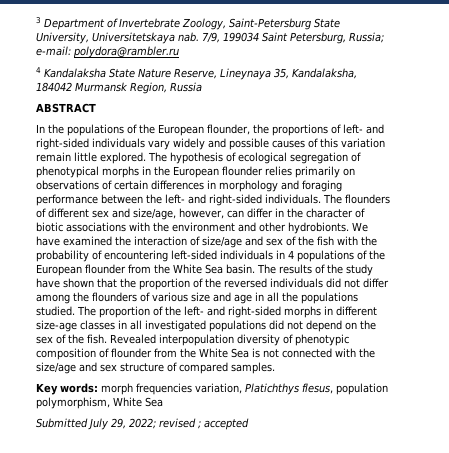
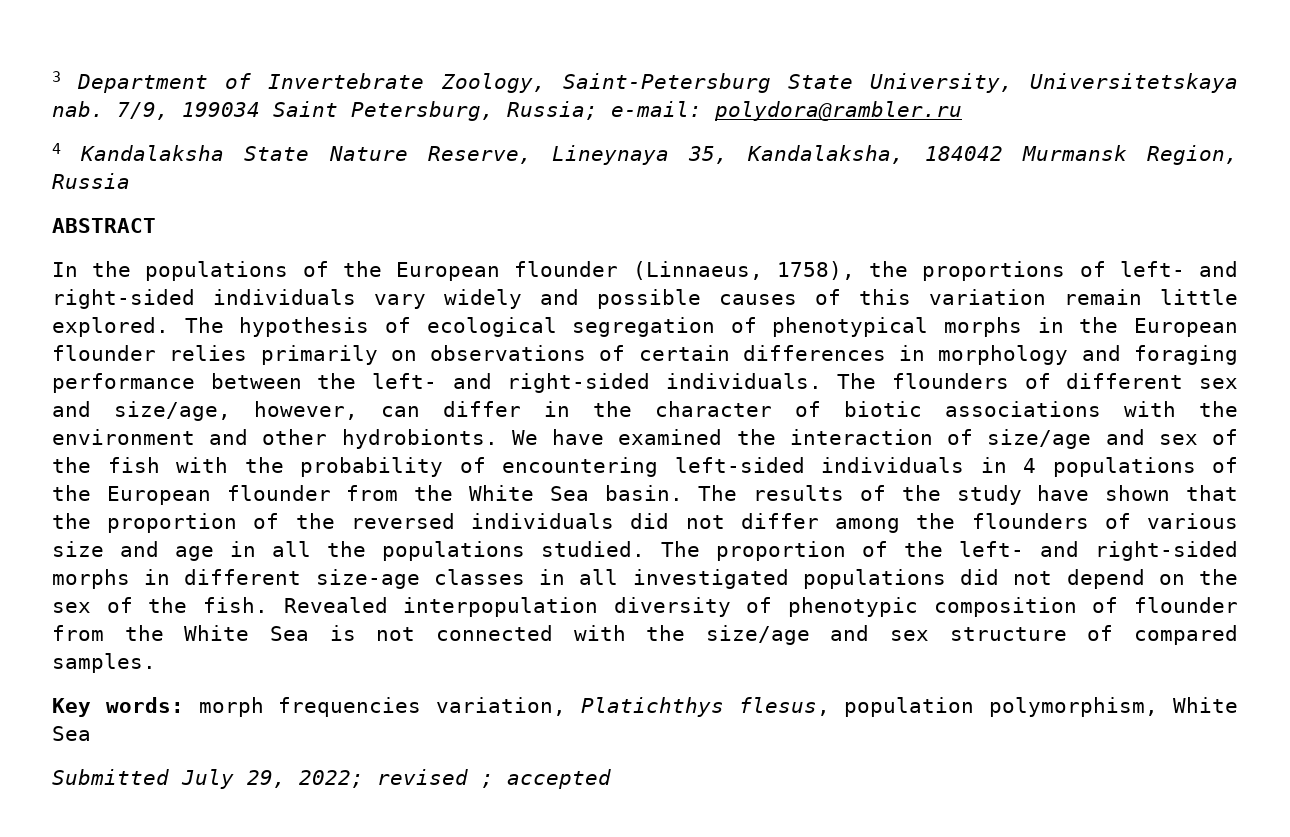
- In the populations of the European flounder, the proportions of left- and right-sided individuals vary widely and possible causes of this variation remain little explored.
+ In the populations of the European flounder (Linnaeus, 1758), the proportions of left- and right-sided individuals vary widely and possible causes of this variation remain little explored.

